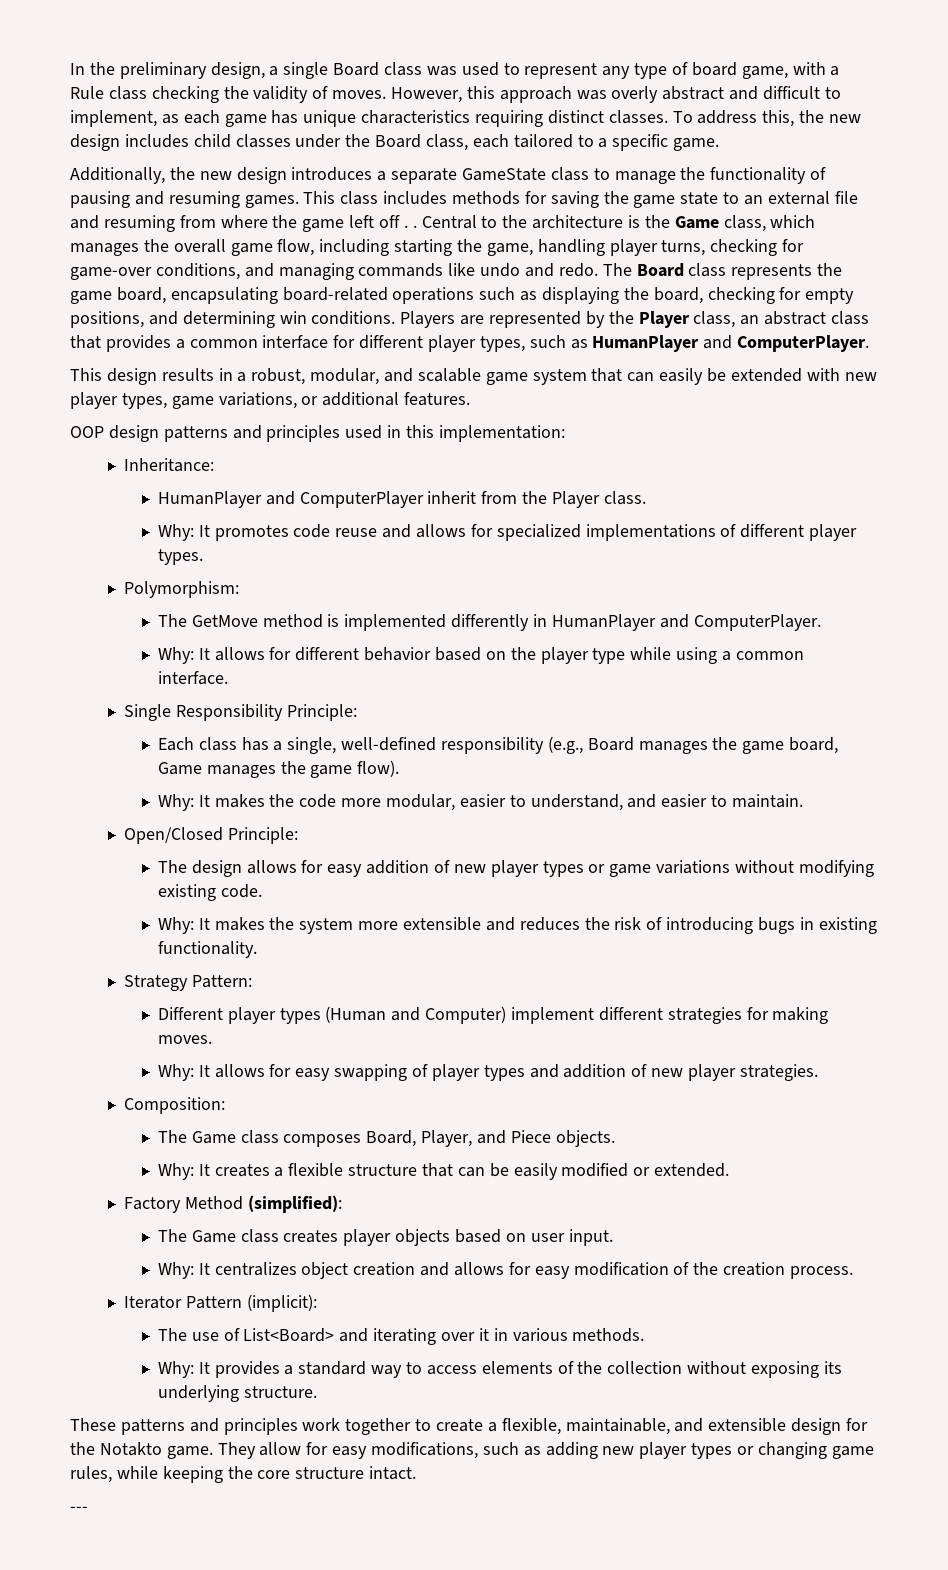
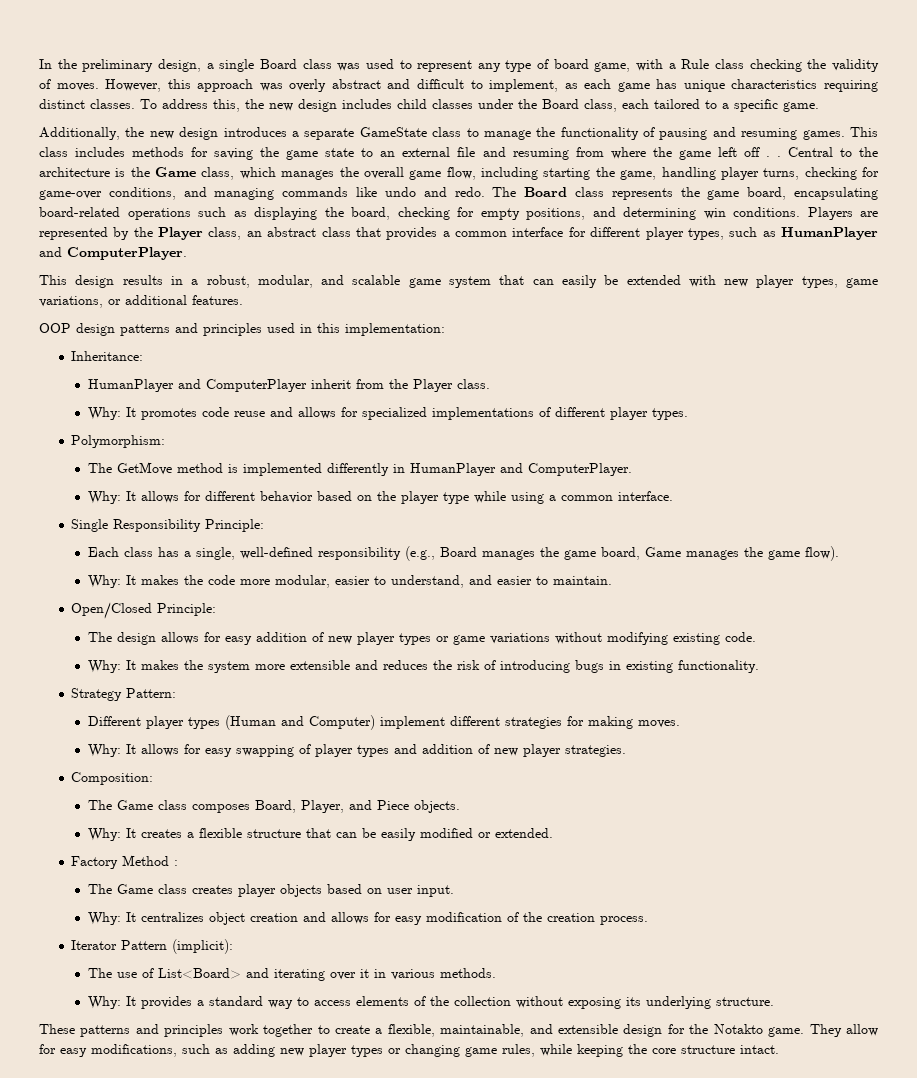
- Factory Method (simplified):
+ Factory Method :
- ---

